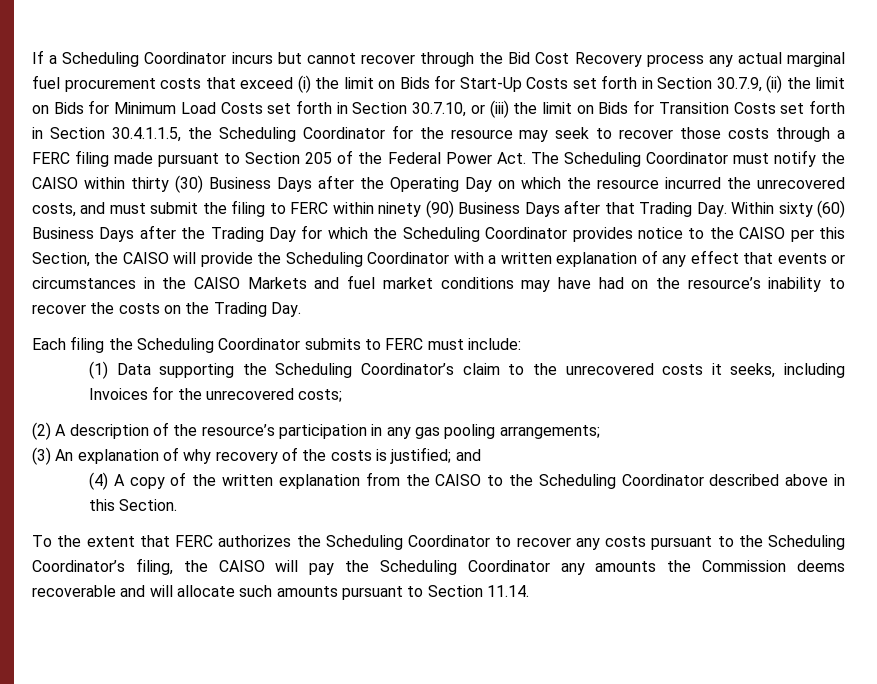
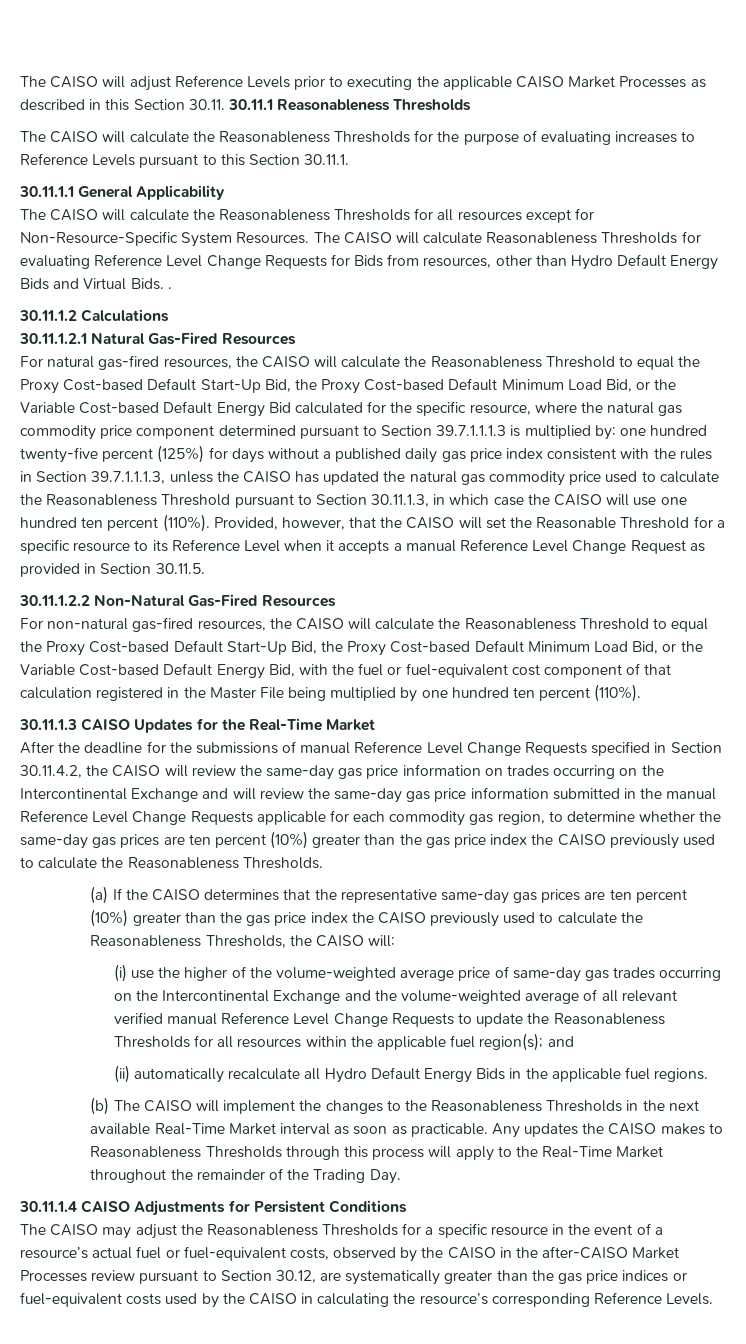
- If a Scheduling Coordinator incurs but cannot recover through the Bid Cost Recovery process any actual marginal fuel procurement costs that exceed (i) the limit on Bids for Start-Up Costs set forth in Section 30.7.9, (ii) the limit on Bids for Minimum Load Costs set forth in Section 30.7.10, or (iii) the limit on Bids for Transition Costs set forth in Section 30.4.1.1.5, the Scheduling Coordinator for the resource may seek to recover those costs through a FERC filing made pursuant to Section 205 of the Federal Power Act. The Scheduling Coordinator must notify the CAISO within thirty (30) Business Days after the Operating Day on which the resource incurred the unrecovered costs, and must submit the filing to FERC within ninety (90) Business Days after that Trading Day. Within sixty (60) Business Days after the Trading Day for which the Scheduling Coordinator provides notice to the CAISO per this Section, the CAISO will provide the Scheduling Coordinator with a written explanation of any effect that events or circumstances in the CAISO Markets and fuel market conditions may have had on the resource’s inability to recover the costs on the Trading Day.
- Each filing the Scheduling Coordinator submits to FERC must include:
- (1) Data supporting the Scheduling Coordinator’s claim to the unrecovered costs it seeks, including Invoices for the unrecovered costs;
- (2) A description of the resource’s participation in any gas pooling arrangements;
- (3) An explanation of why recovery of the costs is justified; and
- (4) A copy of the written explanation from the CAISO to the Scheduling Coordinator described above in this Section.
- To the extent that FERC authorizes the Scheduling Coordinator to recover any costs pursuant to the Scheduling Coordinator’s filing, the CAISO will pay the Scheduling Coordinator any amounts the Commission deems recoverable and will allocate such amounts pursuant to Section 11.14.
+ The CAISO will adjust Reference Levels prior to executing the applicable CAISO Market Processes as described in this Section 30.11. 30.11.1 Reasonableness Thresholds
+ The CAISO will calculate the Reasonableness Thresholds for the purpose of evaluating increases to Reference Levels pursuant to this Section 30.11.1.
+ 30.11.1.1 General Applicability
+ The CAISO will calculate the Reasonableness Thresholds for all resources except for Non-Resource-Specific System Resources. The CAISO will calculate Reasonableness Thresholds for evaluating Reference Level Change Requests for Bids from resources, other than Hydro Default Energy Bids and Virtual Bids. .
+ 30.11.1.2 Calculations
+ 30.11.1.2.1 Natural Gas-Fired Resources
+ For natural gas-fired resources, the CAISO will calculate the Reasonableness Threshold to equal the Proxy Cost-based Default Start-Up Bid, the Proxy Cost-based Default Minimum Load Bid, or the Variable Cost-based Default Energy Bid calculated for the specific resource, where the natural gas commodity price component determined pursuant to Section 39.7.1.1.1.3 is multiplied by: one hundred twenty-five percent (125%) for days without a published daily gas price index consistent with the rules in Section 39.7.1.1.1.3, unless the CAISO has updated the natural gas commodity price used to calculate the Reasonableness Threshold pursuant to Section 30.11.1.3, in which case the CAISO will use one hundred ten percent (110%). Provided, however, that the CAISO will set the Reasonable Threshold for a specific resource to its Reference Level when it accepts a manual Reference Level Change Request as provided in Section 30.11.5.
+ 30.11.1.2.2 Non-Natural Gas-Fired Resources
+ For non-natural gas-fired resources, the CAISO will calculate the Reasonableness Threshold to equal the Proxy Cost-based Default Start-Up Bid, the Proxy Cost-based Default Minimum Load Bid, or the Variable Cost-based Default Energy Bid, with the fuel or fuel-equivalent cost component of that calculation registered in the Master File being multiplied by one hundred ten percent (110%).
+ 30.11.1.3 CAISO Updates for the Real-Time Market
+ After the deadline for the submissions of manual Reference Level Change Requests specified in Section 30.11.4.2, the CAISO will review the same-day gas price information on trades occurring on the Intercontinental Exchange and will review the same-day gas price information submitted in the manual Reference Level Change Requests applicable for each commodity gas region, to determine whether the same-day gas prices are ten percent (10%) greater than the gas price index the CAISO previously used to calculate the Reasonableness Thresholds.
+ (a) If the CAISO determines that the representative same-day gas prices are ten percent (10%) greater than the gas price index the CAISO previously used to calculate the Reasonableness Thresholds, the CAISO will:
+ (i) use the higher of the volume-weighted average price of same-day gas trades occurring on the Intercontinental Exchange and the volume-weighted average of all relevant verified manual Reference Level Change Requests to update the Reasonableness Thresholds for all resources within the applicable fuel region(s); and
+ (ii) automatically recalculate all Hydro Default Energy Bids in the applicable fuel regions.
+ (b) The CAISO will implement the changes to the Reasonableness Thresholds in the next available Real-Time Market interval as soon as practicable. Any updates the CAISO makes to Reasonableness Thresholds through this process will apply to the Real-Time Market throughout the remainder of the Trading Day.
+ 30.11.1.4 CAISO Adjustments for Persistent Conditions
+ The CAISO may adjust the Reasonableness Thresholds for a specific resource in the event of a resource’s actual fuel or fuel-equivalent costs, observed by the CAISO in the after-CAISO Market Processes review pursuant to Section 30.12, are systematically greater than the gas price indices or fuel-equivalent costs used by the CAISO in calculating the resource’s corresponding Reference Levels.

